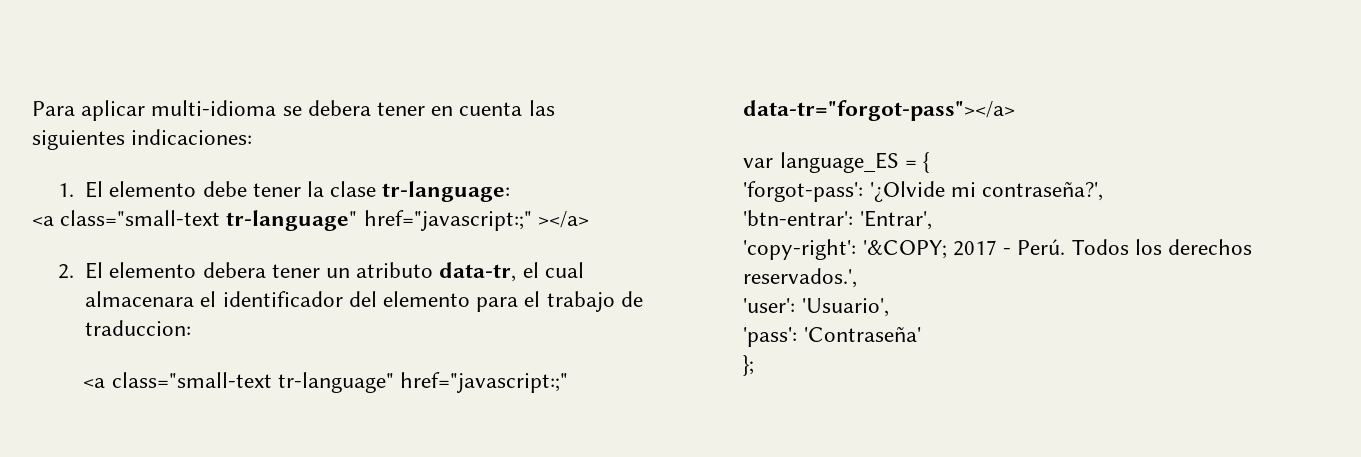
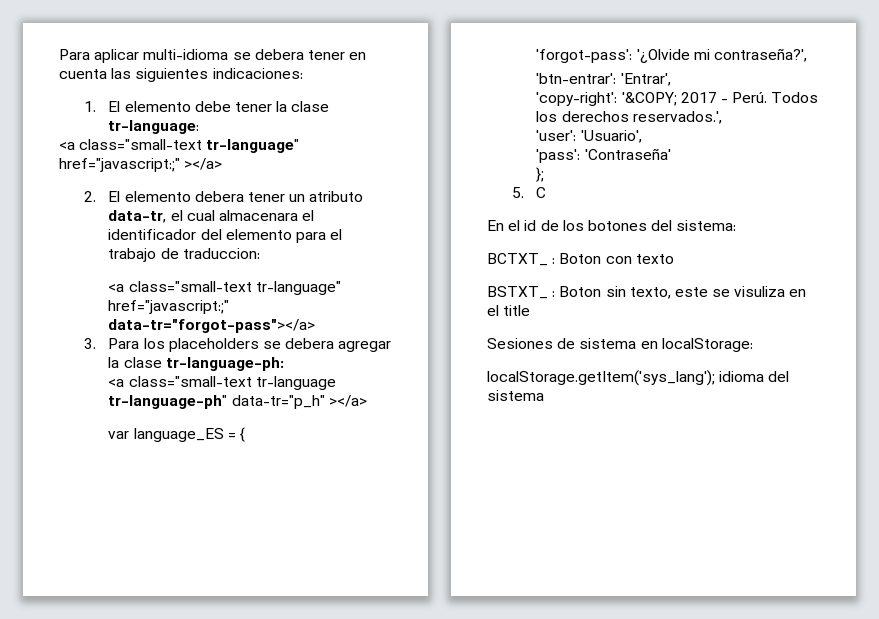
+ 3. Para los placeholders se debera agregar la clase tr-language-ph:
+ <a class="small-text tr-language tr-language-ph" data-tr="p_h" ></a>
+ 5. C
+ En el id de los botones del sistema:
+ BCTXT_ : Boton con texto
+ BSTXT_ : Boton sin texto, este se visuliza en el title
+ Sesiones de sistema en localStorage:
+ localStorage.getItem('sys_lang'); idioma del sistema

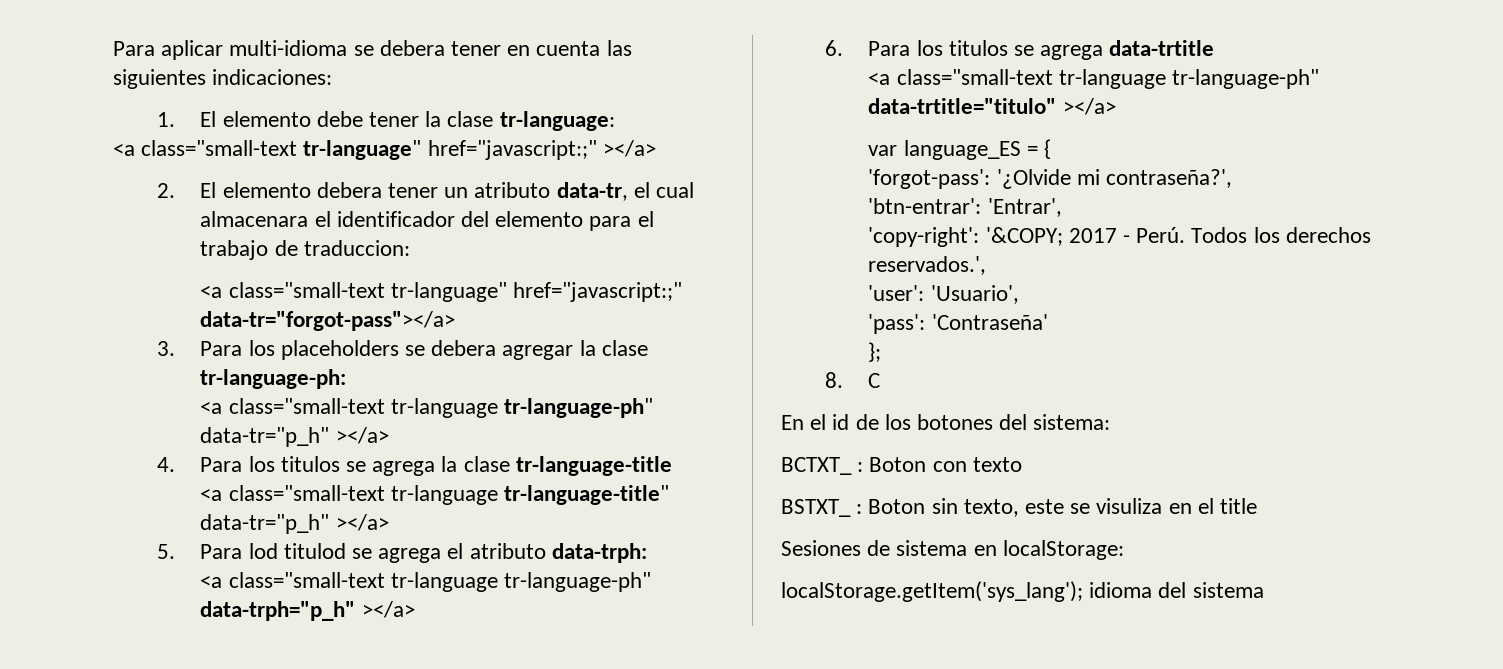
+ 4. Para los titulos se agrega la clase tr-language-title
+ <a class="small-text tr-language tr-language-title" data-tr="p_h" ></a>
+ 5. Para lod titulod se agrega el atributo data-trph:
+ <a class="small-text tr-language tr-language-ph" data-trph="p_h" ></a>
+ 6. Para los titulos se agrega data-trtitle
+ <a class="small-text tr-language tr-language-ph" data-trtitle="titulo" ></a>
- 5. C
+ 8. C

